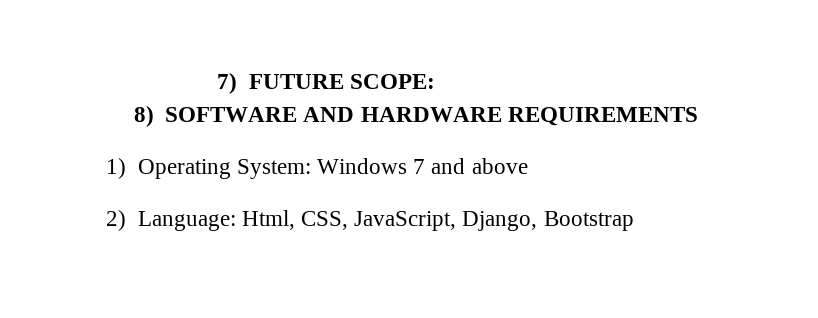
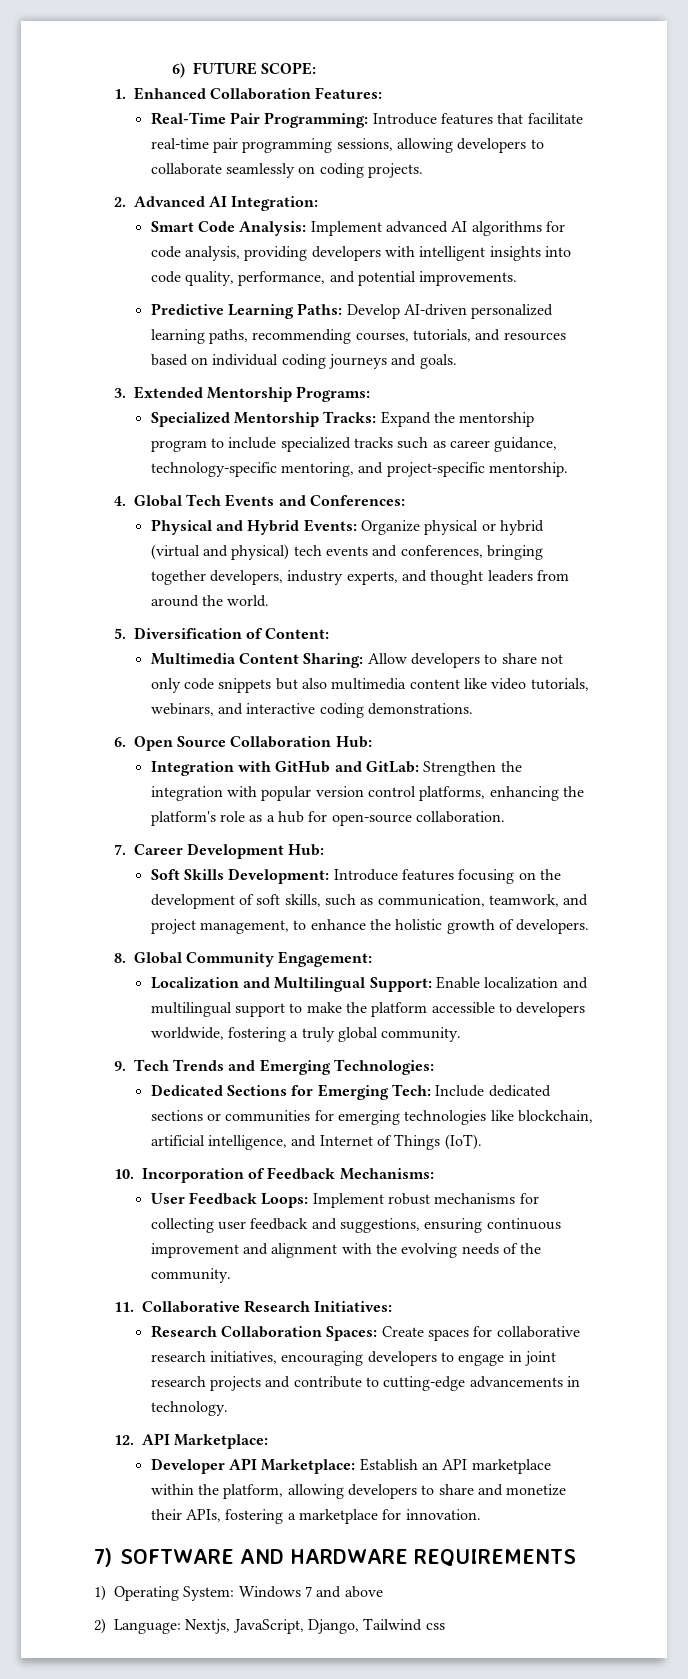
- 7) FUTURE SCOPE:
+ 6) FUTURE SCOPE:
- 8) SOFTWARE AND HARDWARE REQUIREMENTS
+ 1. Enhanced Collaboration Features:
+ Real-Time Pair Programming: Introduce features that facilitate real-time pair programming sessions, allowing developers to collaborate seamlessly on coding projects.
+ 2. Advanced AI Integration:
+ Smart Code Analysis: Implement advanced AI algorithms for code analysis, providing developers with intelligent insights into code quality, performance, and potential improvements.
+ Predictive Learning Paths: Develop AI-driven personalized learning paths, recommending courses, tutorials, and resources based on individual coding journeys and goals.
+ 3. Extended Mentorship Programs:
+ Specialized Mentorship Tracks: Expand the mentorship program to include specialized tracks such as career guidance, technology-specific mentoring, and project-specific mentorship.
+ 4. Global Tech Events and Conferences:
+ Physical and Hybrid Events: Organize physical or hybrid (virtual and physical) tech events and conferences, bringing together developers, industry experts, and thought leaders from around the world.
+ 5. Diversification of Content:
+ Multimedia Content Sharing: Allow developers to share not only code snippets but also multimedia content like video tutorials, webinars, and interactive coding demonstrations.
+ 6. Open Source Collaboration Hub:
+ Integration with GitHub and GitLab: Strengthen the integration with popular version control platforms, enhancing the platform's role as a hub for open-source collaboration.
+ 7. Career Development Hub:
+ Soft Skills Development: Introduce features focusing on the development of soft skills, such as communication, teamwork, and project management, to enhance the holistic growth of developers.
+ 8. Global Community Engagement:
+ Localization and Multilingual Support: Enable localization and multilingual support to make the platform accessible to developers worldwide, fostering a truly global community.
+ 9. Tech Trends and Emerging Technologies:
+ Dedicated Sections for Emerging Tech: Include dedicated sections or communities for emerging technologies like blockchain, artificial intelligence, and Internet of Things (IoT).
+ 10. Incorporation of Feedback Mechanisms:
+ User Feedback Loops: Implement robust mechanisms for collecting user feedback and suggestions, ensuring continuous improvement and alignment with the evolving needs of the community.
+ 11. Collaborative Research Initiatives:
+ Research Collaboration Spaces: Create spaces for collaborative research initiatives, encouraging developers to engage in joint research projects and contribute to cutting-edge advancements in technology.
+ 12. API Marketplace:
+ Developer API Marketplace: Establish an API marketplace within the platform, allowing developers to share and monetize their APIs, fostering a marketplace for innovation.
+ 7) SOFTWARE AND HARDWARE REQUIREMENTS
- 2) Language: Html, CSS, JavaScript, Django, Bootstrap
+ 2) Language: Nextjs, JavaScript, Django, Tailwind css

